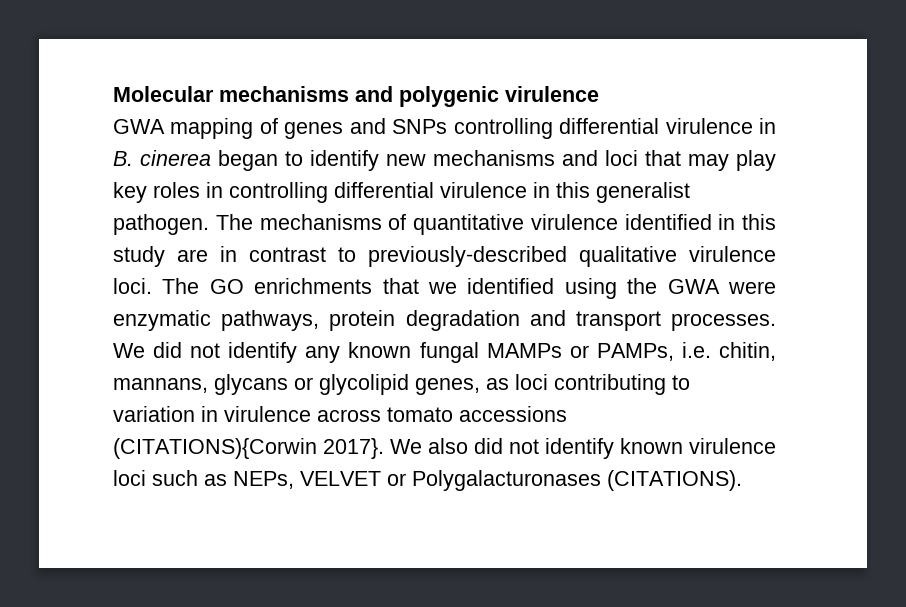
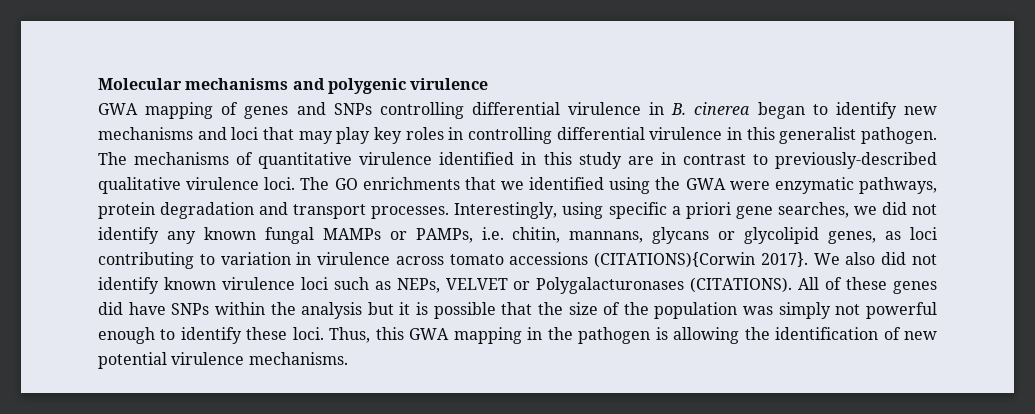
- We did not identify any known fungal MAMPs or PAMPs, i.e. chitin, mannans, glycans or glycolipid genes, as loci contributing to variation in virulence across tomato accessions (CITATIONS){Corwin 2017}.
+ Interestingly, using specific a priori gene searches, we did not identify any known fungal MAMPs or PAMPs, i.e. chitin, mannans, glycans or glycolipid genes, as loci contributing to variation in virulence across tomato accessions (CITATIONS){Corwin 2017}.
+ All of these genes did have SNPs within the analysis but it is possible that the size of the population was simply not powerful enough to identify these loci. Thus, this GWA mapping in the pathogen is allowing the identification of new potential virulence mechanisms.

